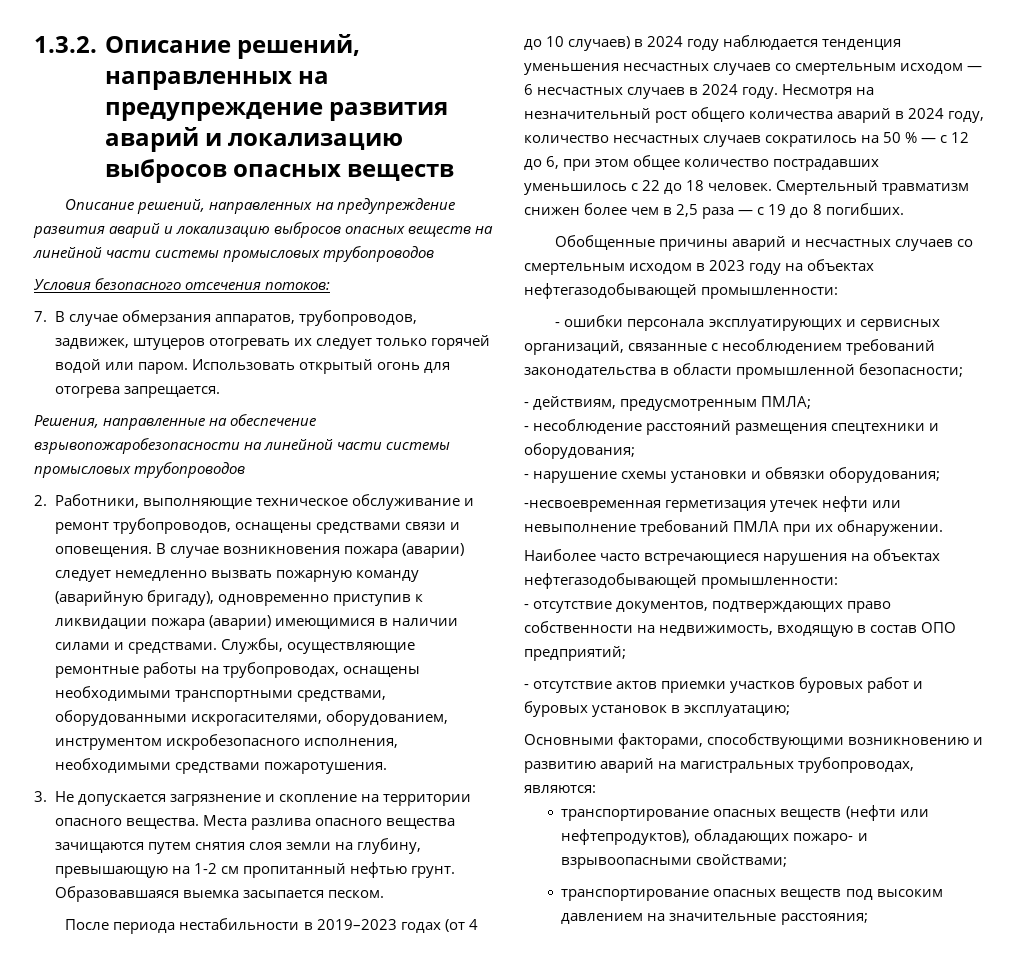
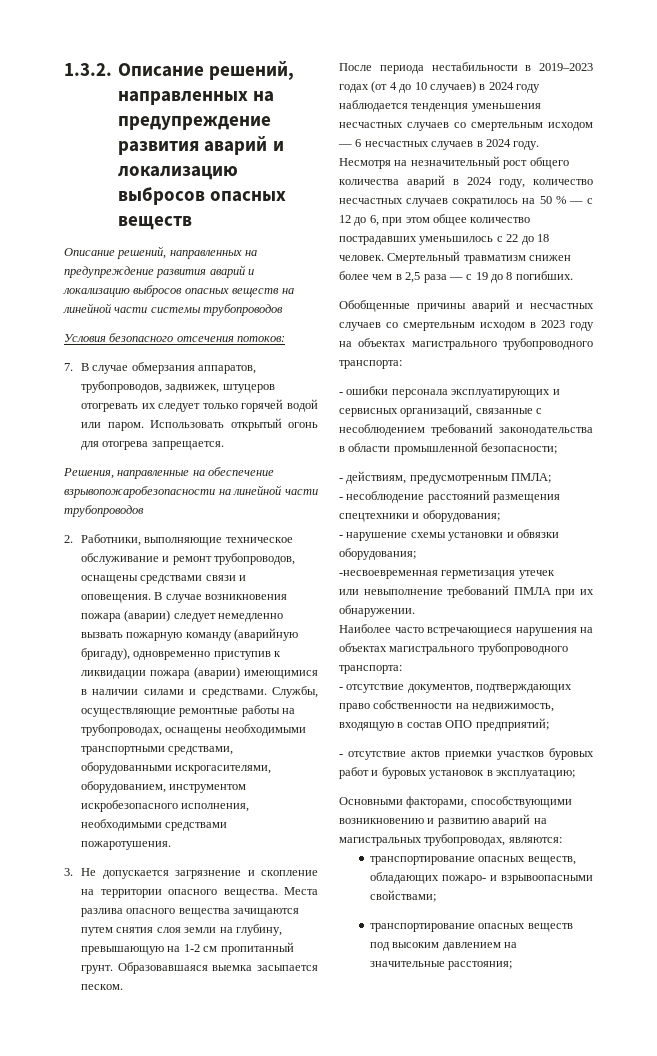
- Описание решений, направленных на предупреждение развития аварий и локализацию выбросов опасных веществ на линейной части системы промысловых трубопроводов
+ Описание решений, направленных на предупреждение развития аварий и локализацию выбросов опасных веществ на линейной части системы трубопроводов
- Решения, направленные на обеспечение взрывопожаробезопасности на линейной части системы промысловых трубопроводов
+ Решения, направленные на обеспечение взрывопожаробезопасности на линейной части трубопроводов
- Места разлива опасного вещества зачищаются путем снятия слоя земли на глубину, превышающую на 1-2 см пропитанный нефтью грунт.
+ Места разлива опасного вещества зачищаются путем снятия слоя земли на глубину, превышающую на 1-2 см пропитанный грунт.
- Обобщенные причины аварий и несчастных случаев со смертельным исходом в 2023 году на объектах нефтегазодобывающей промышленности:
+ Обобщенные причины аварий и несчастных случаев со смертельным исходом в 2023 году на объектах магистрального трубопроводного транспорта:
- -несвоевременная герметизация утечек нефти или невыполнение требований ПМЛА при их обнаружении.
+ -несвоевременная герметизация утечек
+ или невыполнение требований ПМЛА при их обнаружении.
- Наиболее часто встречающиеся нарушения на объектах нефтегазодобывающей промышленности:
+ Наиболее часто встречающиеся нарушения на объектах магистрального трубопроводного транспорта:
- транспортирование опасных веществ (нефти или нефтепродуктов), обладающих пожаро- и взрывоопасными свойствами;
+ транспортирование опасных веществ, обладающих пожаро- и взрывоопасными свойствами;

